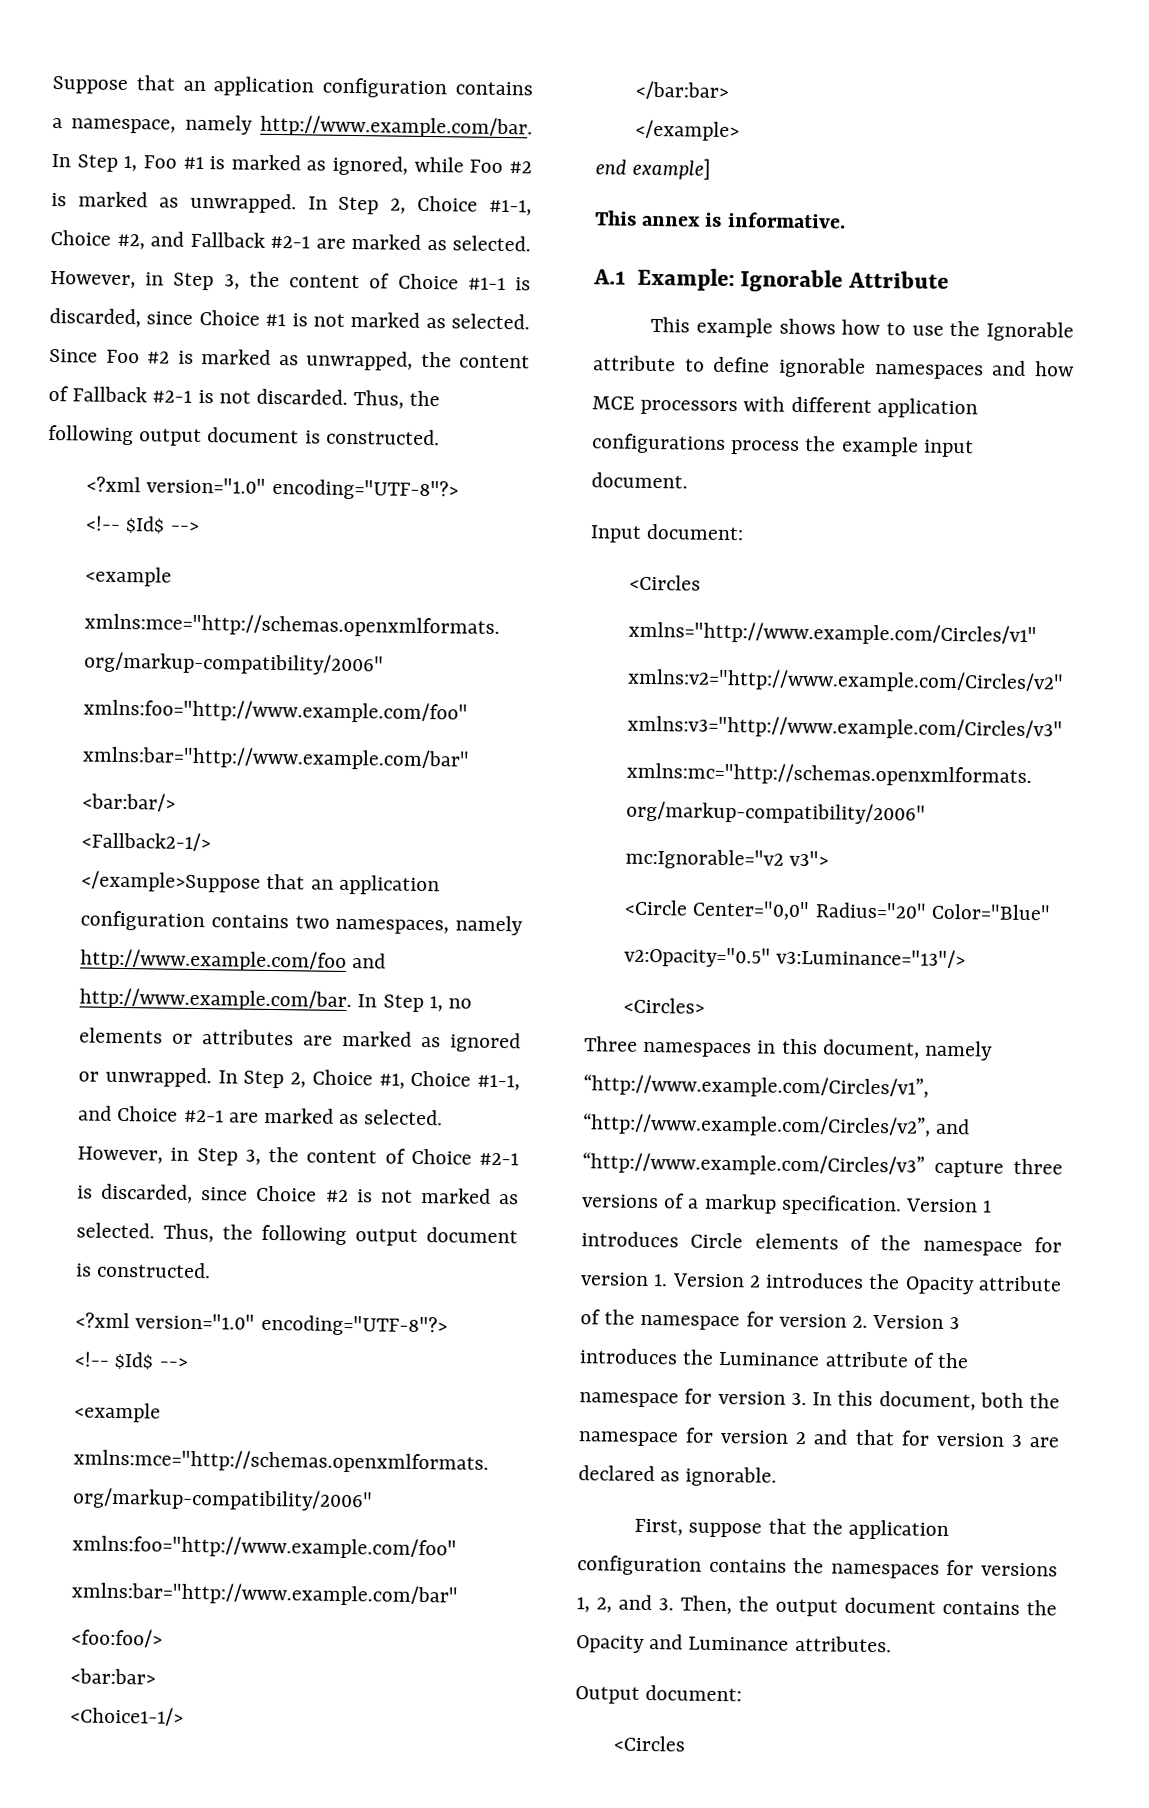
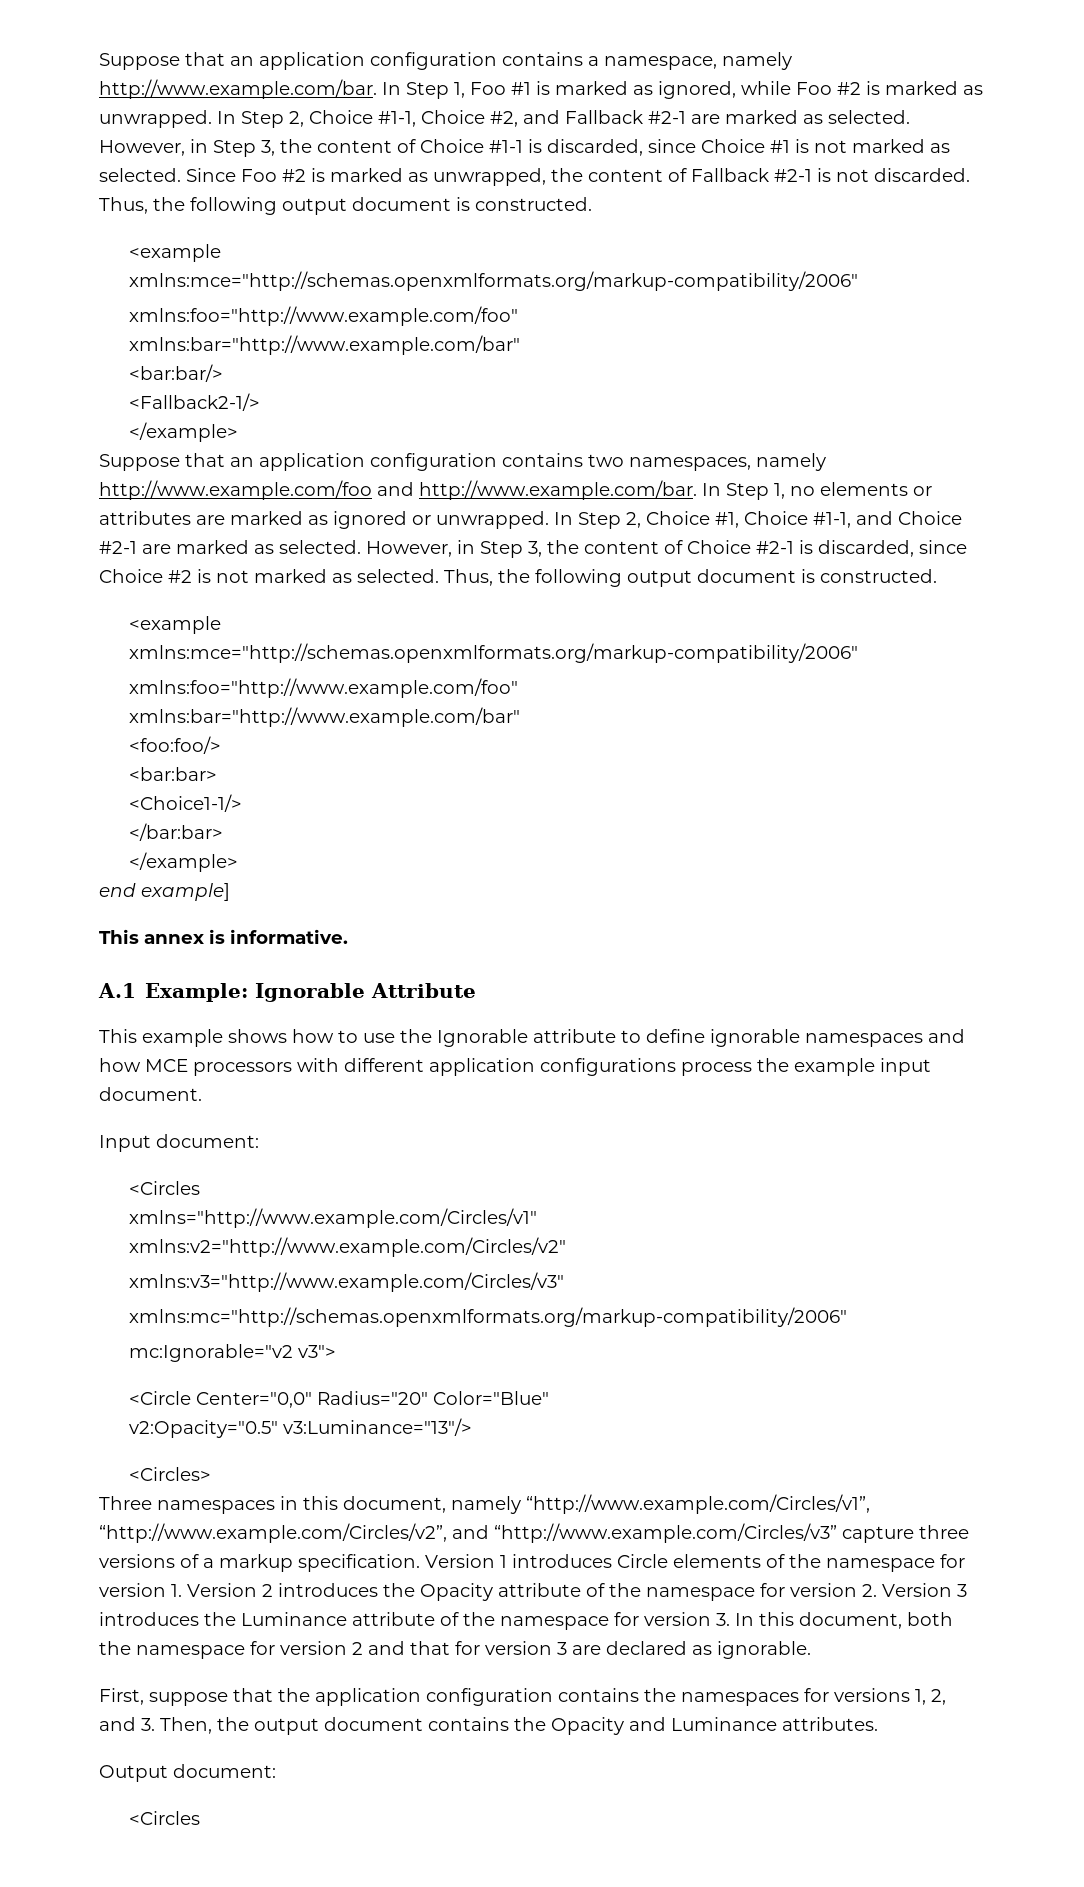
  Since Foo #2 is marked as unwrapped, the content of Fallback #2-1 is not discarded. Thus, the following output document is constructed.
- <?xml version="1.0" encoding="UTF-8"?>
- <!-- $Id$ -->
  <Fallback2-1/>
- </example>Suppose that an application configuration contains two namespaces, namely http://www.example.com/foo and http://www.example.com/bar. In Step 1, no elements or attributes are marked as ignored or unwrapped.
+ </example>
+ Suppose that an application configuration contains two namespaces, namely http://www.example.com/foo and http://www.example.com/bar. In Step 1, no elements or attributes are marked as ignored or unwrapped.
  However, in Step 3, the content of Choice #2-1 is discarded, since Choice #2 is not marked as selected. Thus, the following output document is constructed.
- <?xml version="1.0" encoding="UTF-8"?>
- <!-- $Id$ -->

